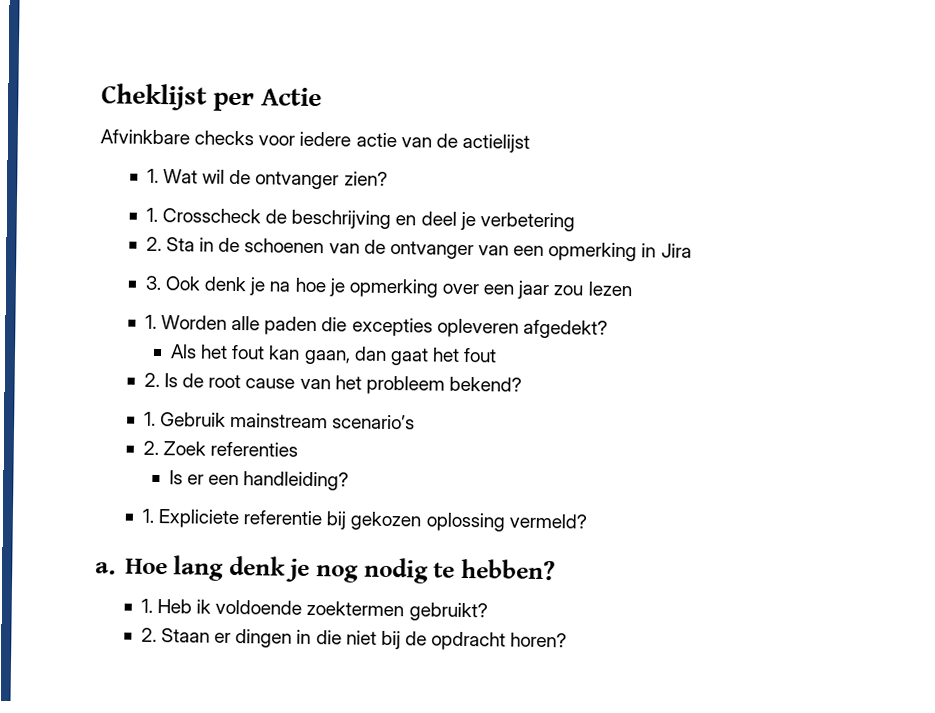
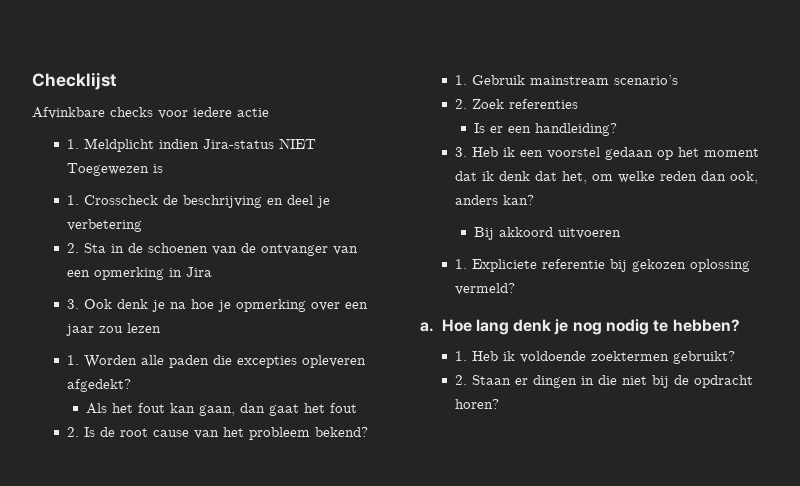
- Cheklijst per Actie
+ Checklijst
- Afvinkbare checks voor iedere actie van de actielijst
- 1. Wat wil de ontvanger zien?
+ Afvinkbare checks voor iedere actie
+ 1. Meldplicht indien Jira-status NIET Toegewezen is
+ 3. Heb ik een voorstel gedaan op het moment dat ik denk dat het, om welke reden dan ook, anders kan?
+ Bij akkoord uitvoeren

